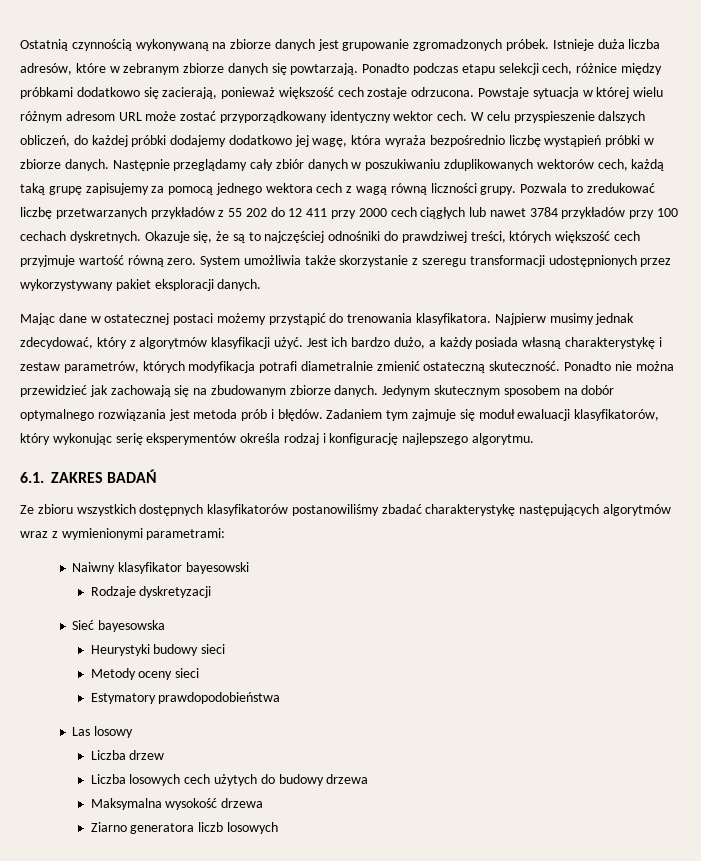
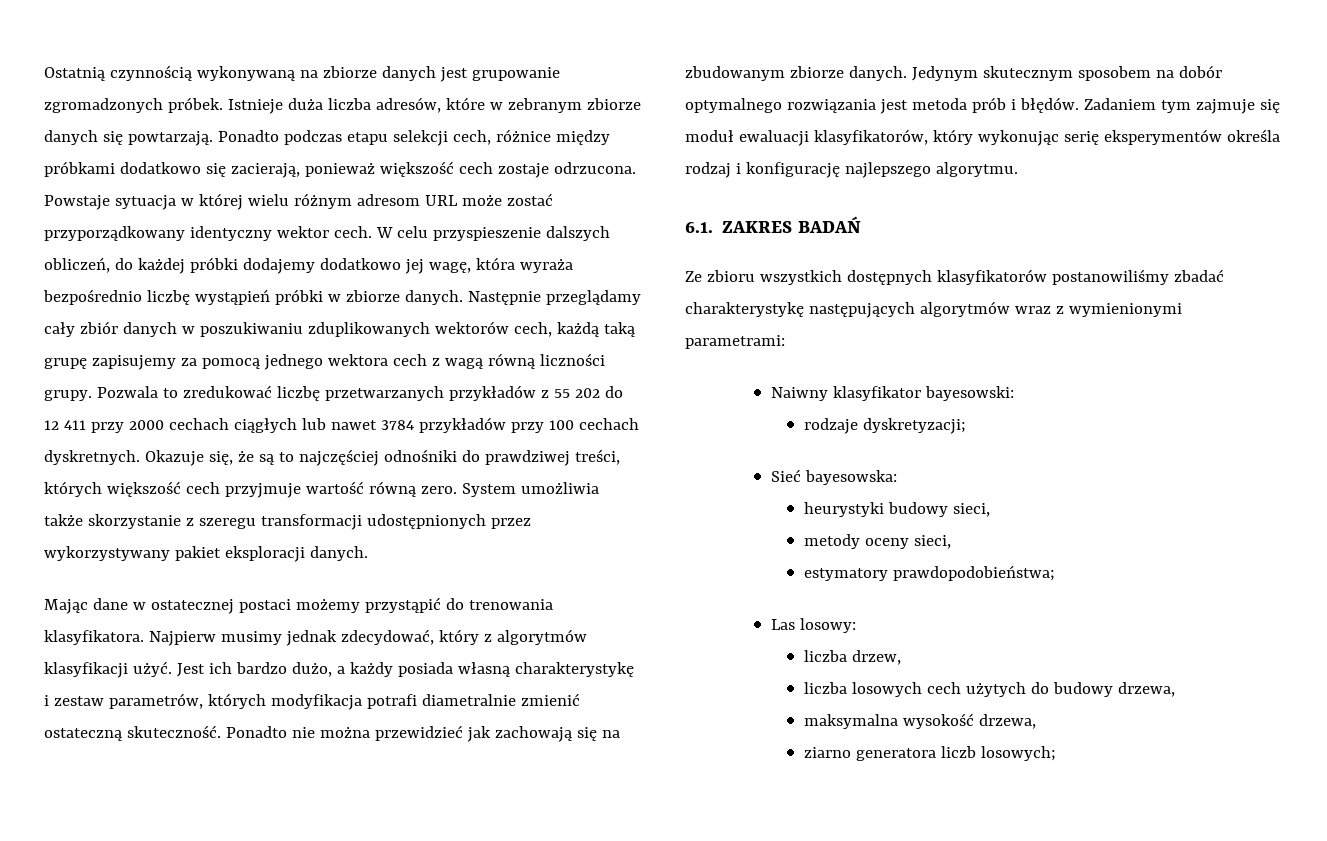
- Pozwala to zredukować liczbę przetwarzanych przykładów z 55 202 do 12 411 przy 2000 cech ciągłych lub nawet 3784 przykładów przy 100 cechach dyskretnych.
+ Pozwala to zredukować liczbę przetwarzanych przykładów z 55 202 do 12 411 przy 2000 cechach ciągłych lub nawet 3784 przykładów przy 100 cechach dyskretnych.
- Naiwny klasyfikator bayesowski
- Rodzaje dyskretyzacji
- Sieć bayesowska
- Heurystyki budowy sieci
- Metody oceny sieci
- Estymatory prawdopodobieństwa
- Las losowy
- Liczba drzew
- Liczba losowych cech użytych do budowy drzewa
- Maksymalna wysokość drzewa
- Ziarno generatora liczb losowych
+ Naiwny klasyfikator bayesowski:
+ rodzaje dyskretyzacji;
+ Sieć bayesowska:
+ heurystyki budowy sieci,
+ metody oceny sieci,
+ estymatory prawdopodobieństwa;
+ Las losowy:
+ liczba drzew,
+ liczba losowych cech użytych do budowy drzewa,
+ maksymalna wysokość drzewa,
+ ziarno generatora liczb losowych;

